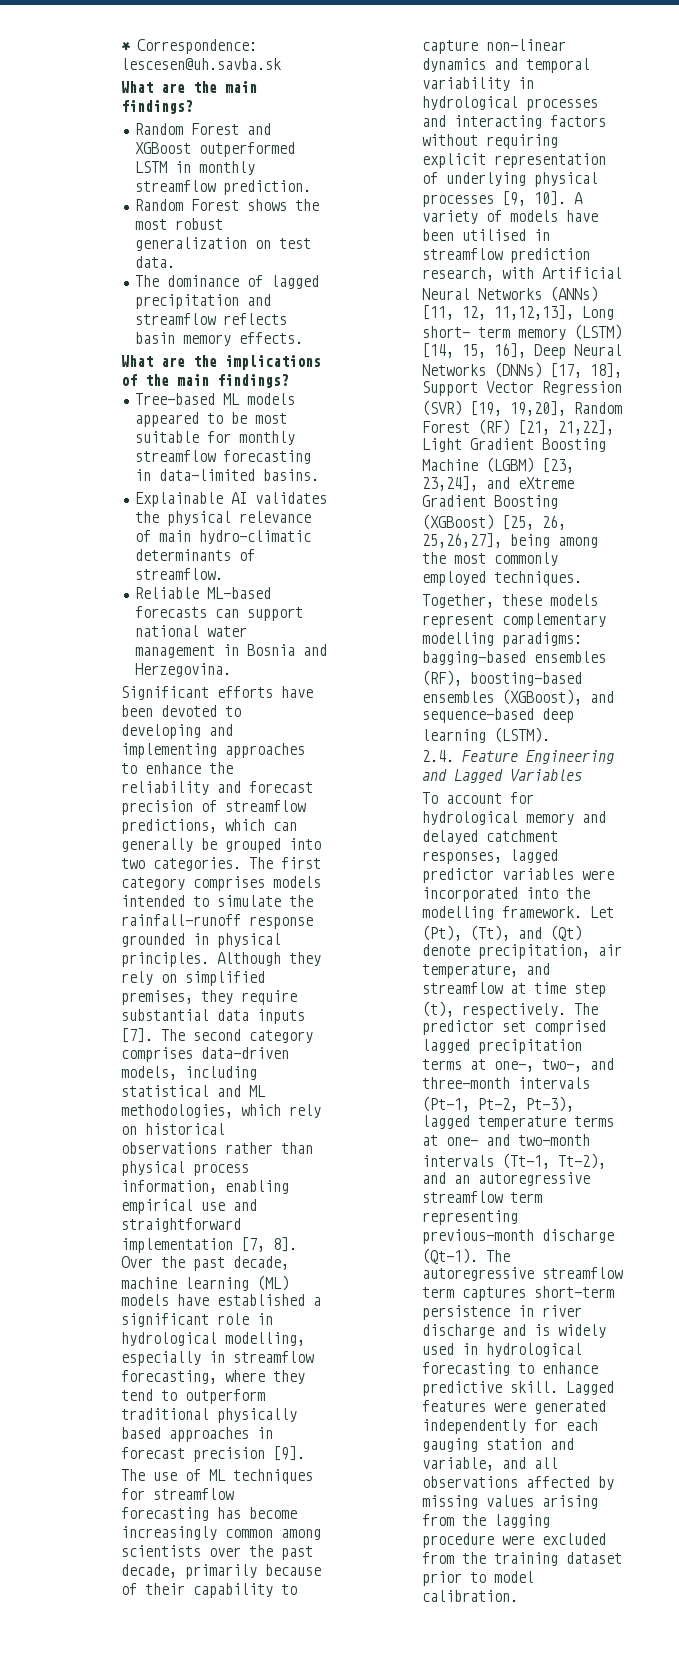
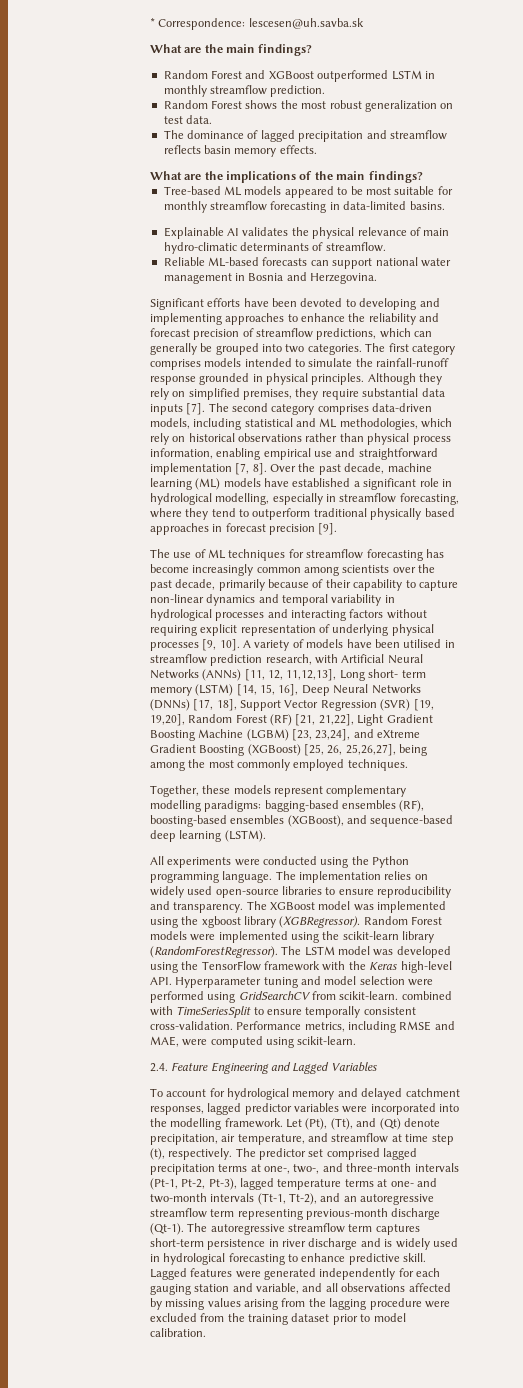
+ All experiments were conducted using the Python programming language. The implementation relies on widely used open-source libraries to ensure reproducibility and transparency. The XGBoost model was implemented using the xgboost library (XGBRegressor). Random Forest models were implemented using the scikit-learn library (RandomForestRegressor). The LSTM model was developed using the TensorFlow framework with the Keras high-level API. Hyperparameter tuning and model selection were performed using GridSearchCV from scikit-learn. combined with TimeSeriesSplit to ensure temporally consistent cross-validation. Performance metrics, including RMSE and MAE, were computed using scikit-learn.

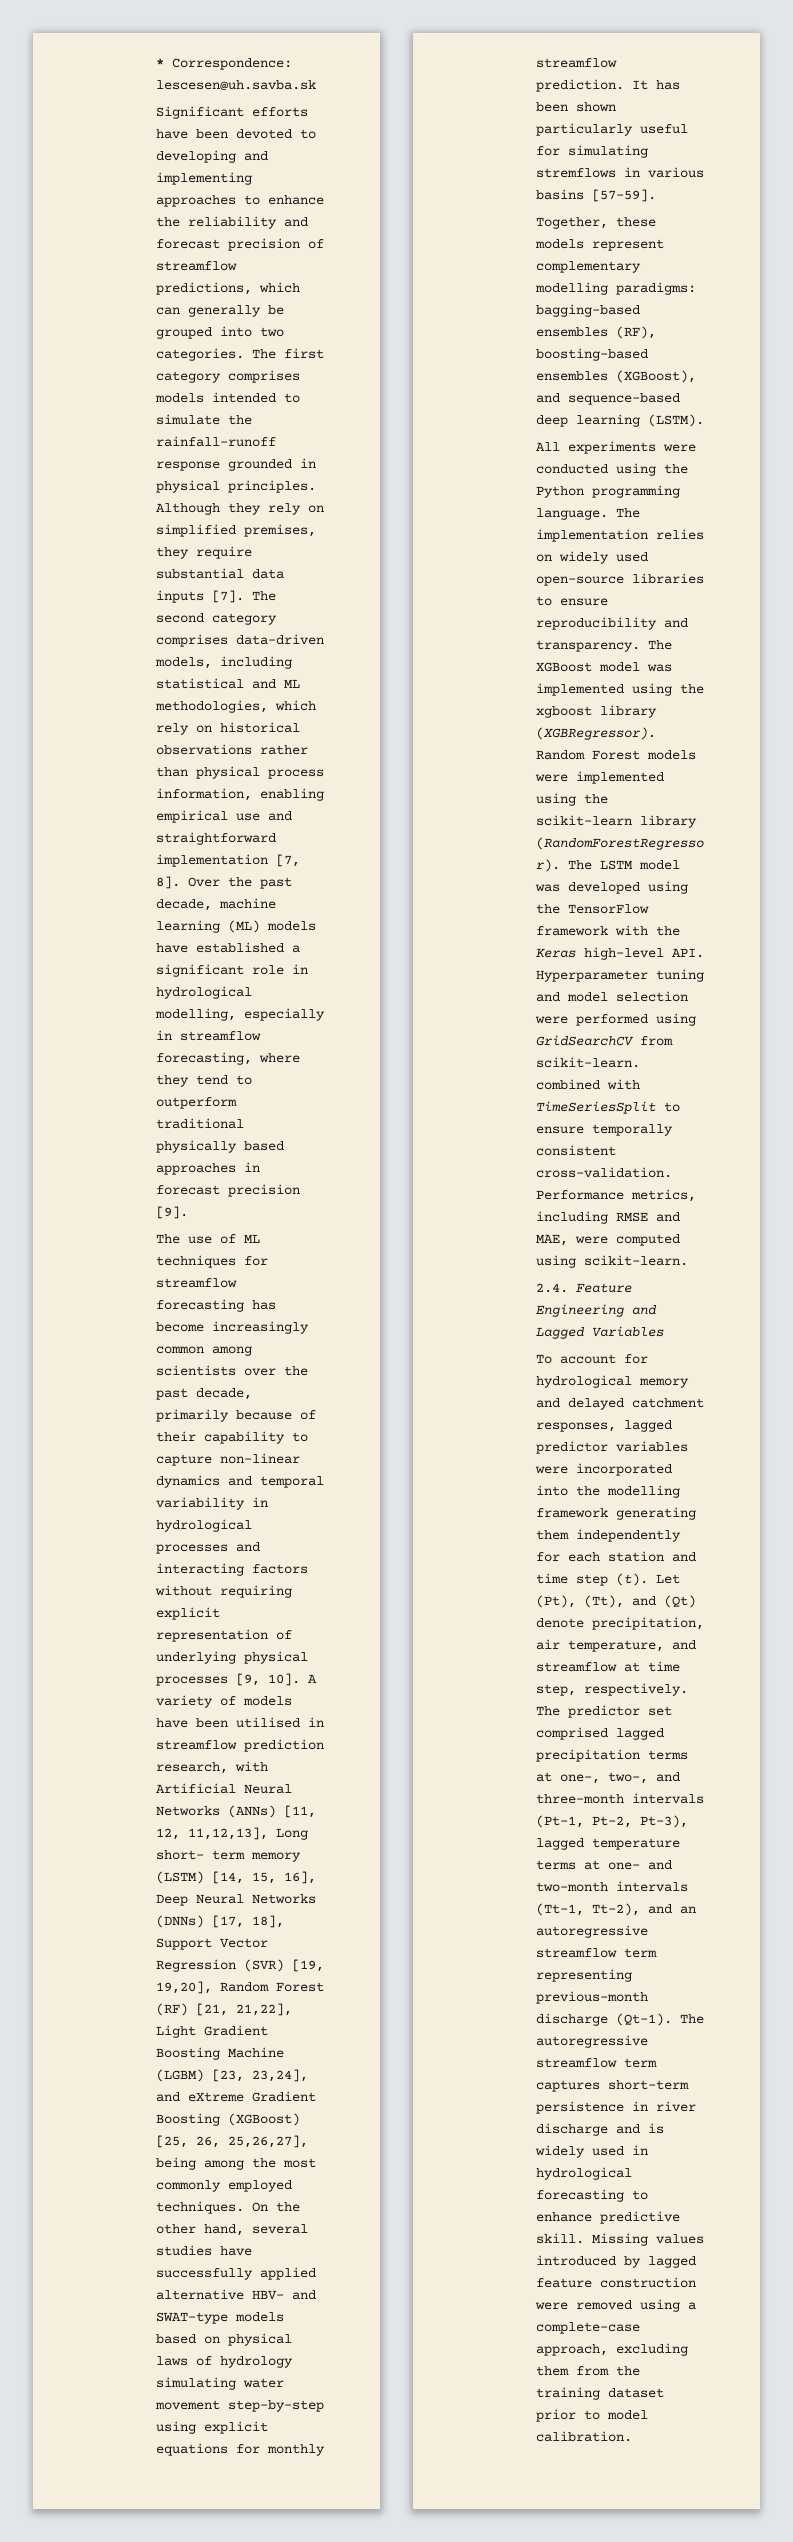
- What are the main findings?
- Random Forest and XGBoost outperformed LSTM in monthly streamflow prediction.
- Random Forest shows the most robust generalization on test data.
- The dominance of lagged precipitation and streamflow reflects basin memory effects.
- What are the implications of the main findings?
- Tree-based ML models appeared to be most suitable for monthly streamflow forecasting in data-limited basins.
- Explainable AI validates the physical relevance of main hydro-climatic determinants of streamflow.
- Reliable ML-based forecasts can support national water management in Bosnia and Herzegovina.
+ On the other hand, several studies have successfully applied alternative HBV- and SWAT-type models based on physical laws of hydrology simulating water movement step-by-step using explicit equations for monthly streamflow prediction. It has been shown particularly useful for simulating stremflows in various basins [57-59].
- To account for hydrological memory and delayed catchment responses, lagged predictor variables were incorporated into the modelling framework.
+ To account for hydrological memory and delayed catchment responses, lagged predictor variables were incorporated into the modelling framework generating them independently for each station and time step (t).
- Let (Pt), (Tt), and (Qt) denote precipitation, air temperature, and streamflow at time step (t), respectively.
+ Let (Pt), (Tt), and (Qt) denote precipitation, air temperature, and streamflow at time step, respectively.
- Lagged features were generated independently for each gauging station and variable, and all observations affected by missing values arising from the lagging procedure were excluded from the training dataset prior to model calibration.
+ Missing values introduced by lagged feature construction were removed using a complete-case approach, excluding them from the training dataset prior to model calibration.

